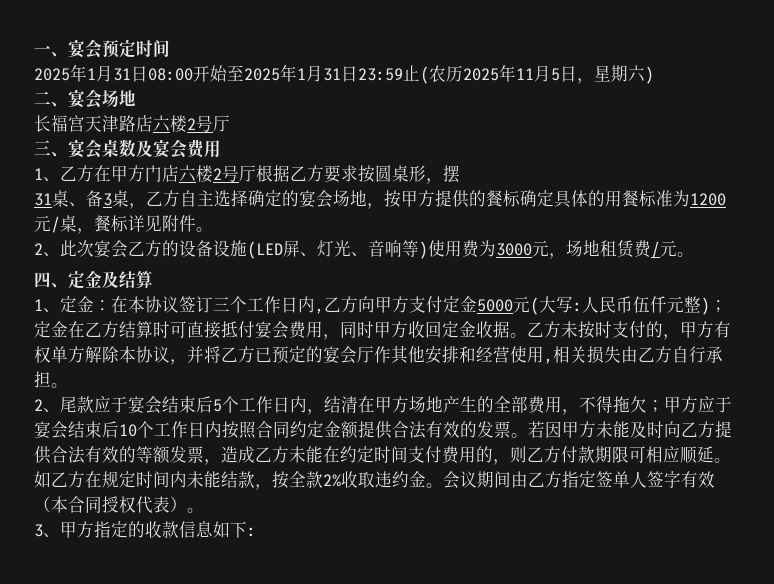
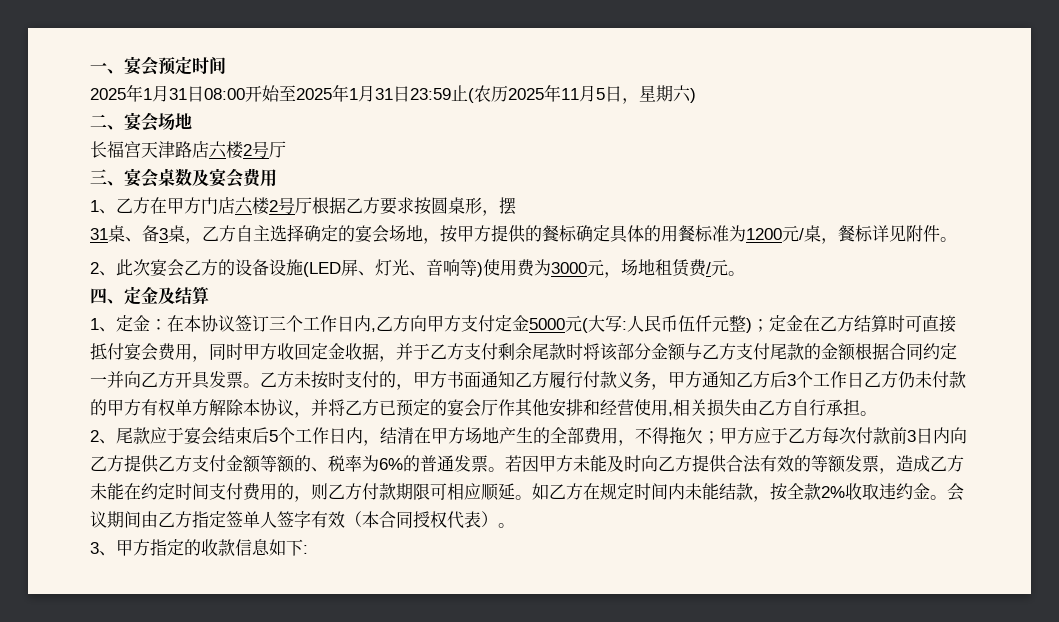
- 1、定金：在本协议签订三个工作日内,乙方向甲方支付定金5000元(大写:人民币伍仟元整)；定金在乙方结算时可直接抵付宴会费用，同时甲方收回定金收据。
+ 1、定金：在本协议签订三个工作日内,乙方向甲方支付定金5000元(大写:人民币伍仟元整)；定金在乙方结算时可直接抵付宴会费用，同时甲方收回定金收据，并于乙方支付剩余尾款时将该部分金额与乙方支付尾款的金额根据合同约定一并向乙方开具发票。
- 乙方未按时支付的，甲方有权单方解除本协议，并将乙方已预定的宴会厅作其他安排和经营使用,相关损失由乙方自行承担。
+ 乙方未按时支付的，甲方书面通知乙方履行付款义务，甲方通知乙方后3个工作日乙方仍未付款的甲方有权单方解除本协议，并将乙方已预定的宴会厅作其他安排和经营使用,相关损失由乙方自行承担。
- 2、尾款应于宴会结束后5个工作日内，结清在甲方场地产生的全部费用，不得拖欠；甲方应于宴会结束后10个工作日内按照合同约定金额提供合法有效的发票。
+ 2、尾款应于宴会结束后5个工作日内，结清在甲方场地产生的全部费用，不得拖欠；甲方应于乙方每次付款前3日内向乙方提供乙方支付金额等额的、税率为6%的普通发票。

